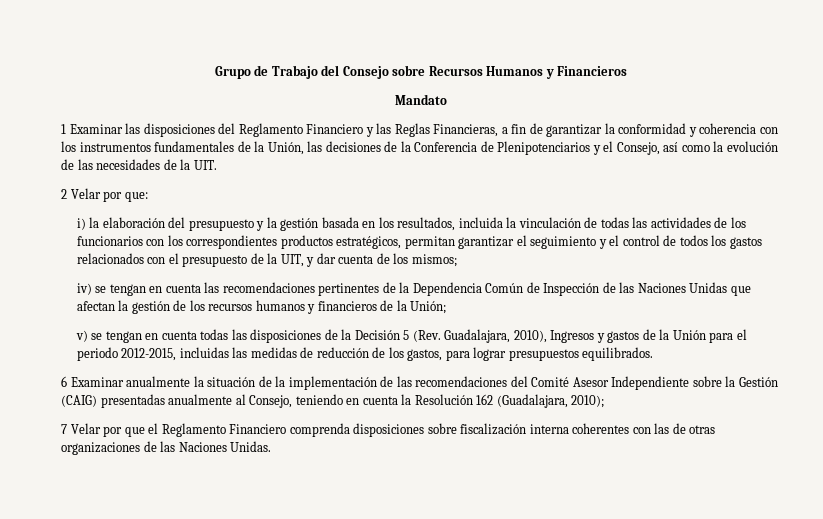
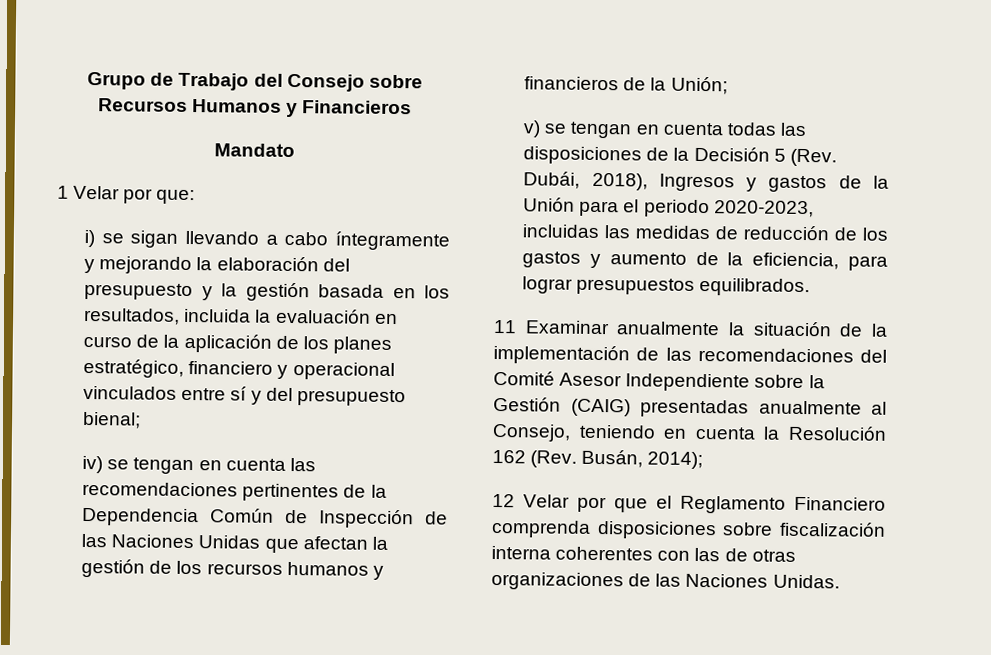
- 1 Examinar las disposiciones del Reglamento Financiero y las Reglas Financieras, a fin de garantizar la conformidad y coherencia con los instrumentos fundamentales de la Unión, las decisiones de la Conferencia de Plenipotenciarios y el Consejo, así como la evolución de las necesidades de la UIT.
- 2 Velar por que:
- i) la elaboración del presupuesto y la gestión basada en los resultados, incluida la vinculación de todas las actividades de los funcionarios con los correspondientes productos estratégicos, permitan garantizar el seguimiento y el control de todos los gastos relacionados con el presupuesto de la UIT, y dar cuenta de los mismos;
+ 1 Velar por que:
+ i) se sigan llevando a cabo íntegramente y mejorando la elaboración del presupuesto y la gestión basada en los resultados, incluida la evaluación en curso de la aplicación de los planes estratégico, financiero y operacional vinculados entre sí y del presupuesto bienal;
- v) se tengan en cuenta todas las disposiciones de la Decisión 5 (Rev. Guadalajara, 2010), Ingresos y gastos de la Unión para el periodo 2012-2015, incluidas las medidas de reducción de los gastos, para lograr presupuestos equilibrados.
+ v) se tengan en cuenta todas las disposiciones de la Decisión 5 (Rev. Dubái, 2018), Ingresos y gastos de la Unión para el periodo 2020-2023, incluidas las medidas de reducción de los gastos y aumento de la eficiencia, para lograr presupuestos equilibrados.
- 6 Examinar anualmente la situación de la implementación de las recomendaciones del Comité Asesor Independiente sobre la Gestión (CAIG) presentadas anualmente al Consejo, teniendo en cuenta la Resolución 162 (Guadalajara, 2010);
- 7 Velar por que el Reglamento Financiero comprenda disposiciones sobre fiscalización interna coherentes con las de otras organizaciones de las Naciones Unidas.
+ 11 Examinar anualmente la situación de la implementación de las recomendaciones del Comité Asesor Independiente sobre la Gestión (CAIG) presentadas anualmente al Consejo, teniendo en cuenta la Resolución 162 (Rev. Busán, 2014);
+ 12 Velar por que el Reglamento Financiero comprenda disposiciones sobre fiscalización interna coherentes con las de otras organizaciones de las Naciones Unidas.

